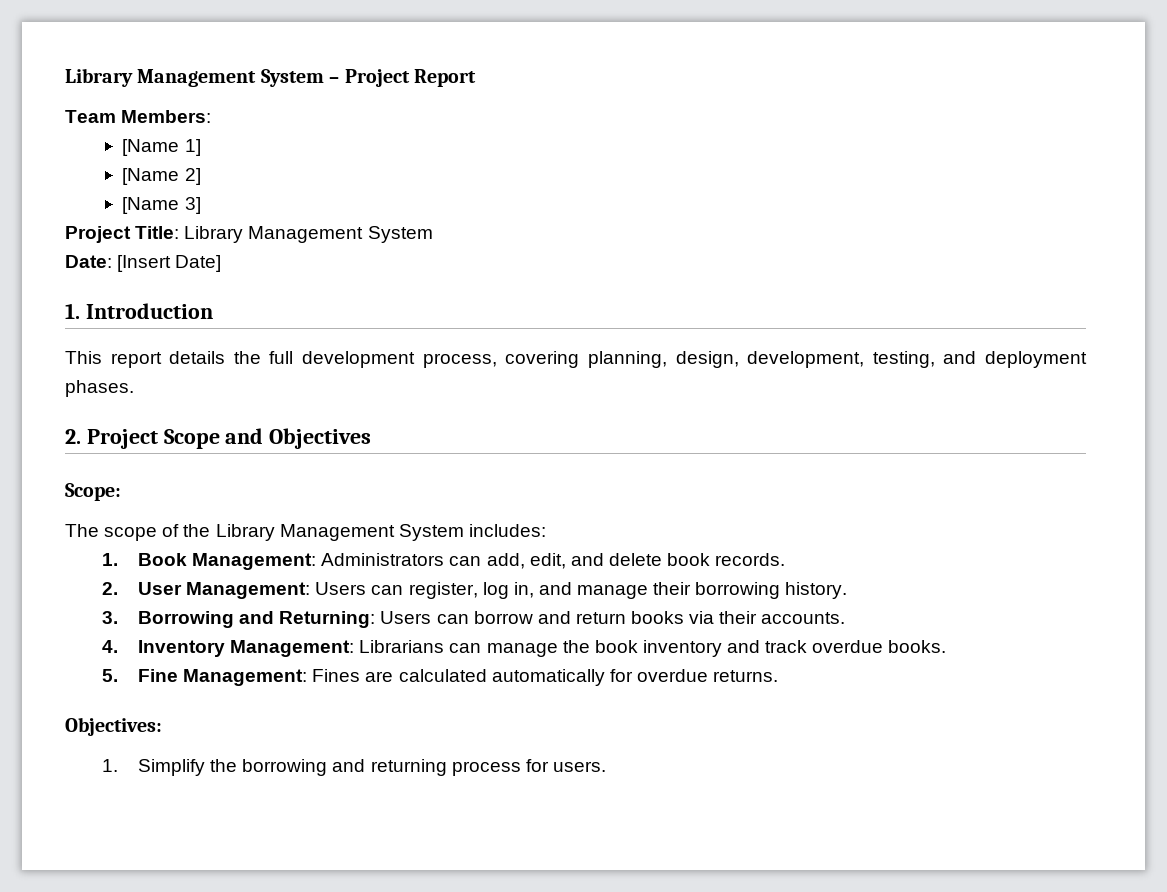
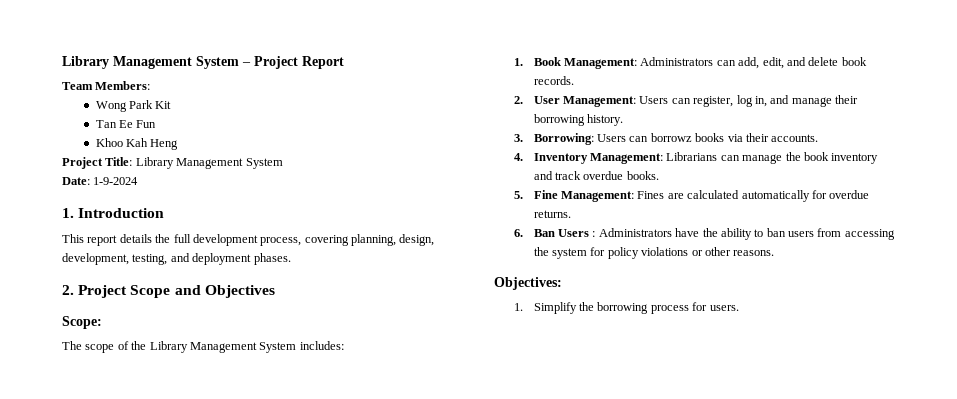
- [Name 1]
- [Name 2]
- [Name 3]
+ Wong Park Kit
+ Tan Ee Fun
+ Khoo Kah Heng
- Date: [Insert Date]
+ Date: 1-9-2024
- 3. Borrowing and Returning: Users can borrow and return books via their accounts.
+ 3. Borrowing: Users can borrowz books via their accounts.
+ 6. Ban Users : Administrators have the ability to ban users from accessing the system for policy violations or other reasons.
- 1. Simplify the borrowing and returning process for users.
+ 1. Simplify the borrowing process for users.

